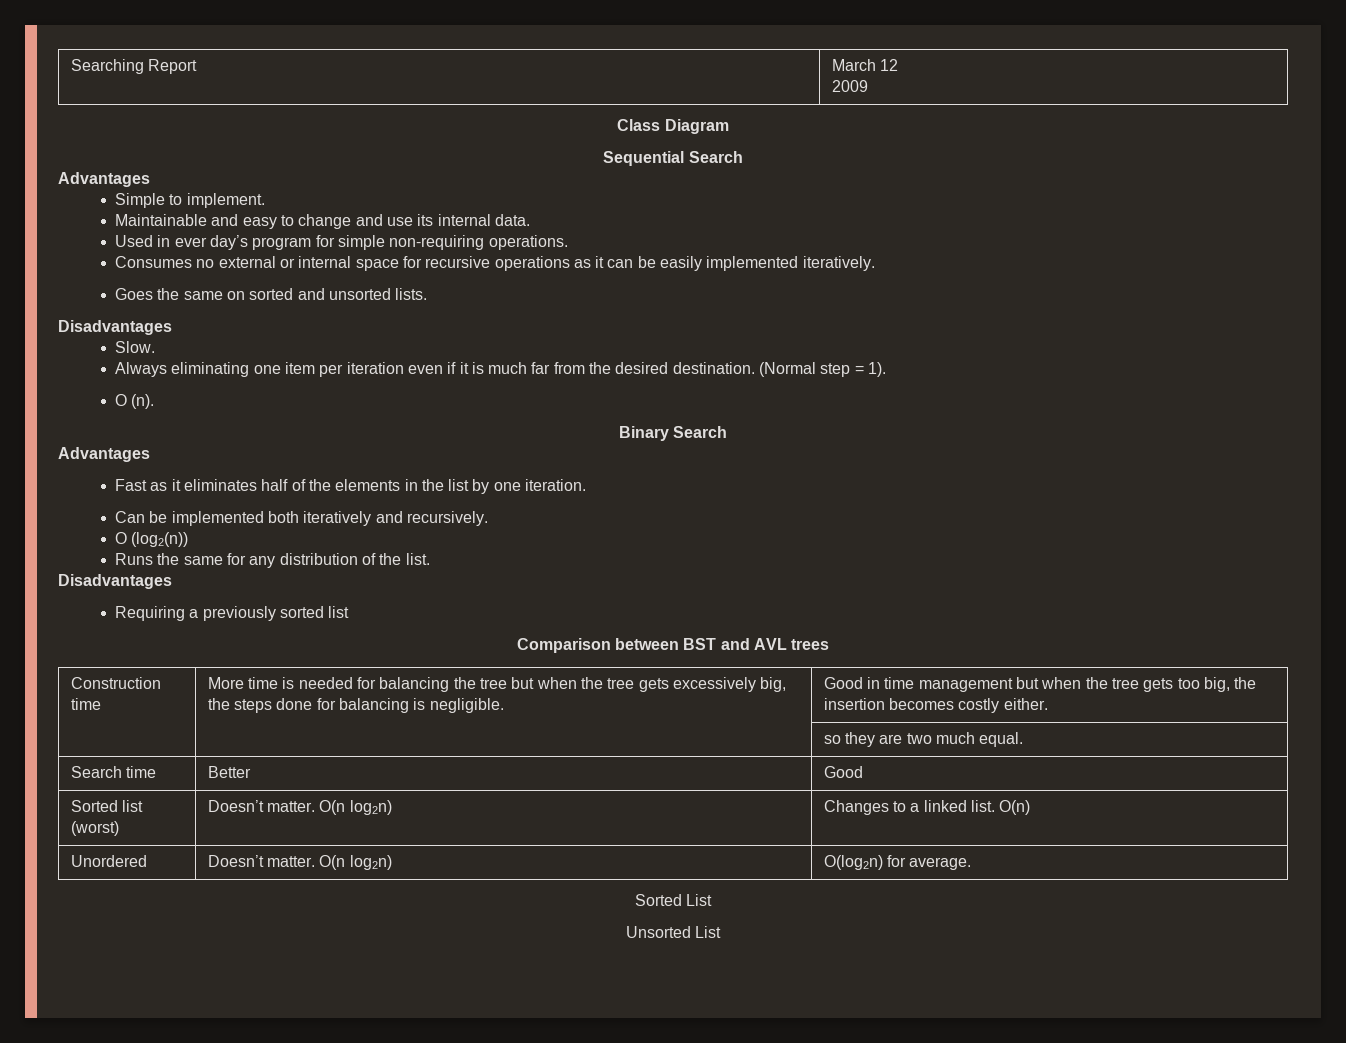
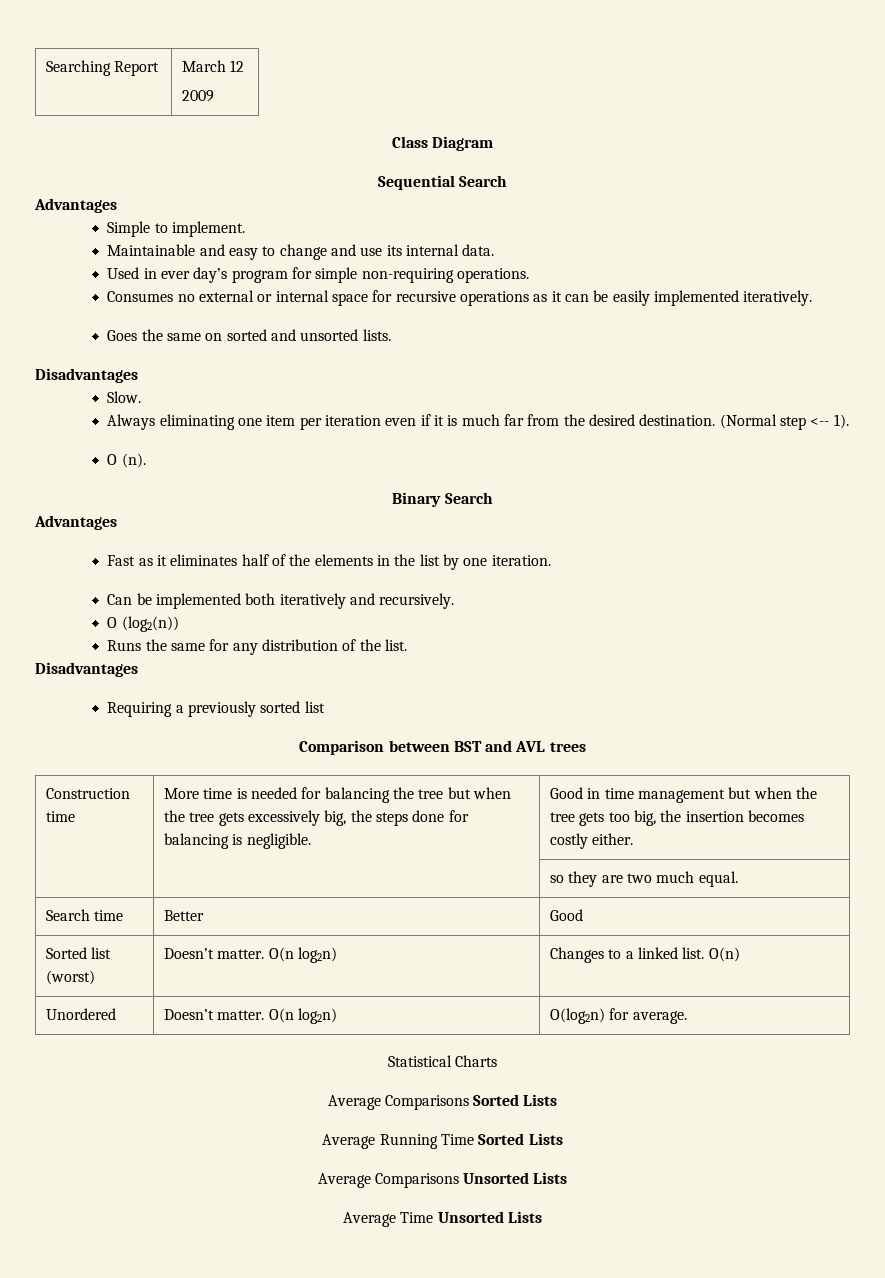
- (Normal step = 1).
+ (Normal step <-- 1).
- Sorted List
- Unsorted List
+ Statistical Charts
+ Average Comparisons Sorted Lists
+ Average Running Time Sorted Lists
+ Average Comparisons Unsorted Lists
+ Average Time Unsorted Lists

